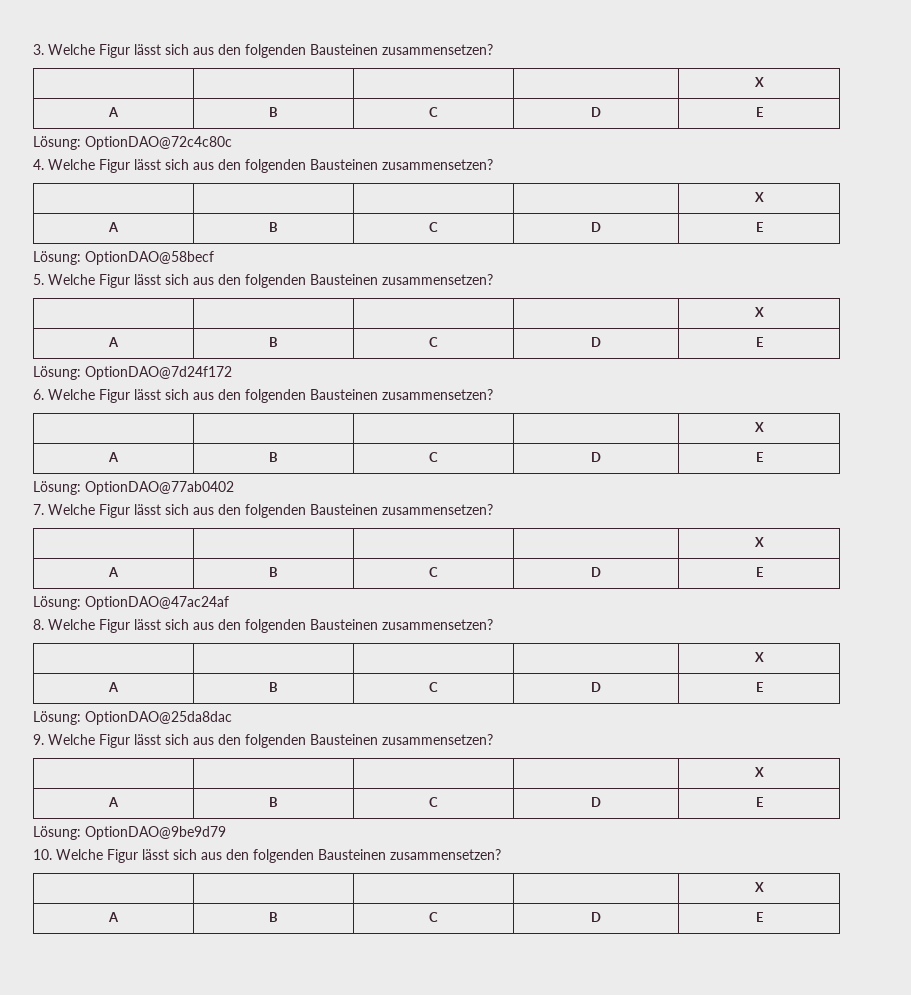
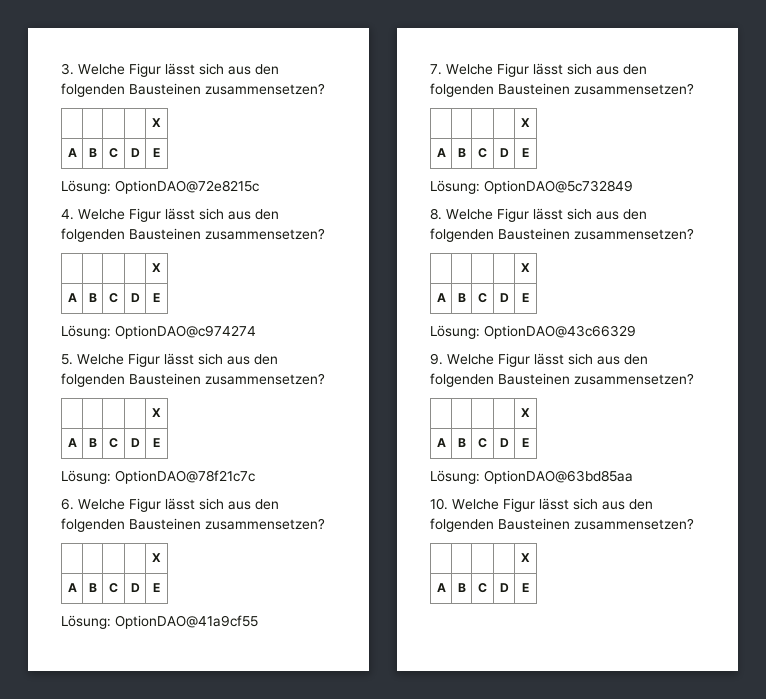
- Lösung: OptionDAO@72c4c80c
+ Lösung: OptionDAO@72e8215c
- Lösung: OptionDAO@58becf
+ Lösung: OptionDAO@c974274
- Lösung: OptionDAO@7d24f172
+ Lösung: OptionDAO@78f21c7c
- Lösung: OptionDAO@77ab0402
+ Lösung: OptionDAO@41a9cf55
- Lösung: OptionDAO@47ac24af
+ Lösung: OptionDAO@5c732849
- Lösung: OptionDAO@25da8dac
+ Lösung: OptionDAO@43c66329
- Lösung: OptionDAO@9be9d79
+ Lösung: OptionDAO@63bd85aa

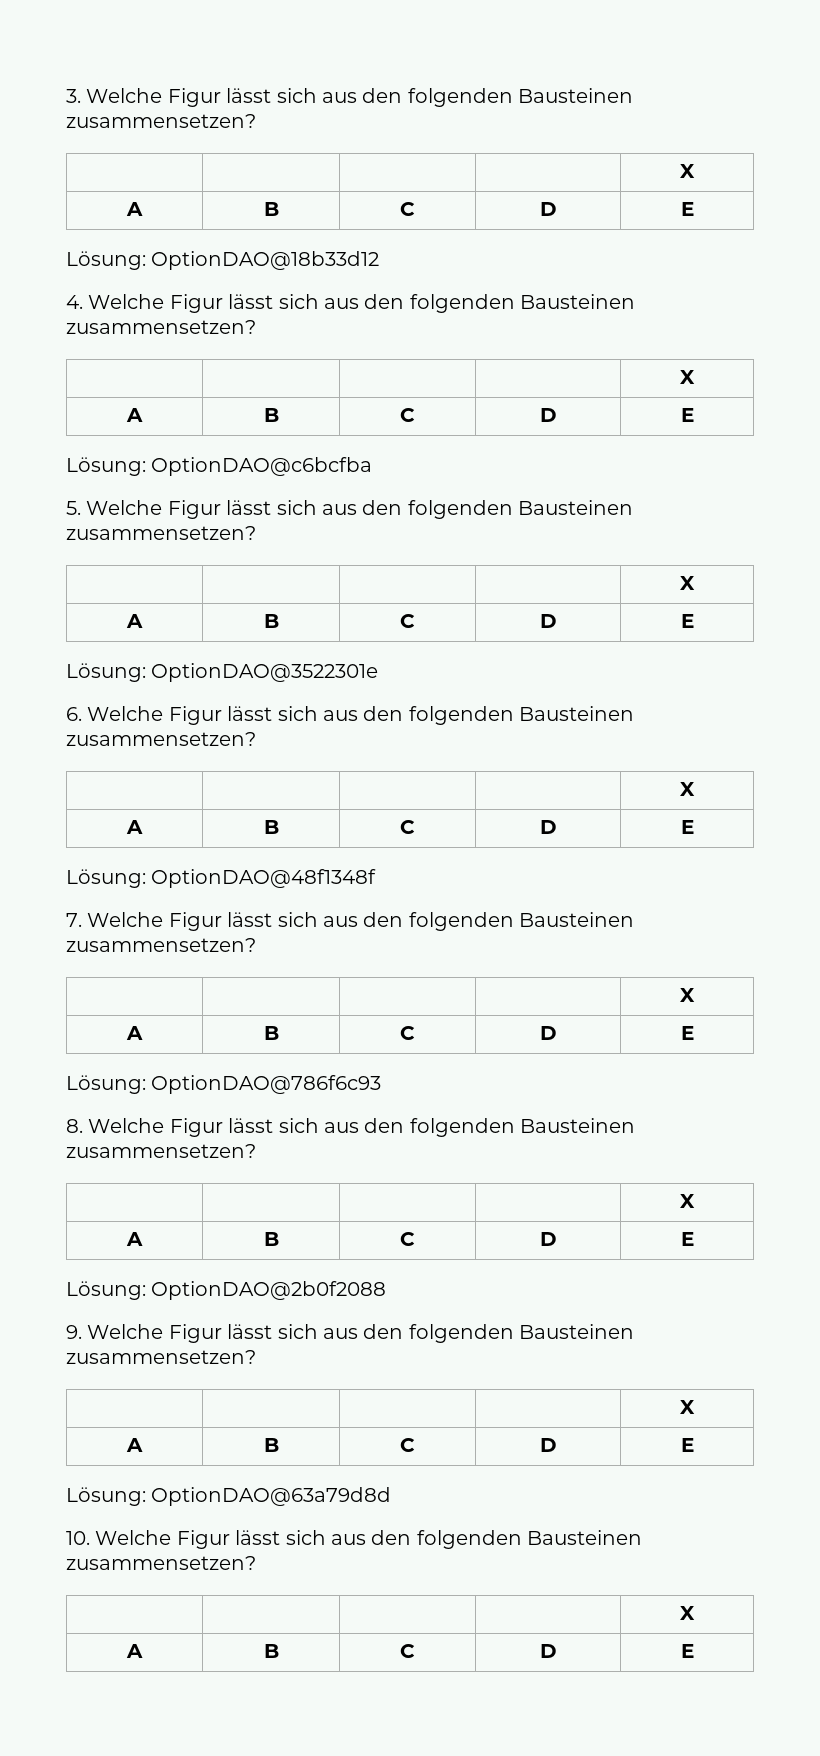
- Lösung: OptionDAO@72e8215c
+ Lösung: OptionDAO@18b33d12
- Lösung: OptionDAO@c974274
+ Lösung: OptionDAO@c6bcfba
- Lösung: OptionDAO@78f21c7c
+ Lösung: OptionDAO@3522301e
- Lösung: OptionDAO@41a9cf55
+ Lösung: OptionDAO@48f1348f
- Lösung: OptionDAO@5c732849
+ Lösung: OptionDAO@786f6c93
- Lösung: OptionDAO@43c66329
+ Lösung: OptionDAO@2b0f2088
- Lösung: OptionDAO@63bd85aa
+ Lösung: OptionDAO@63a79d8d

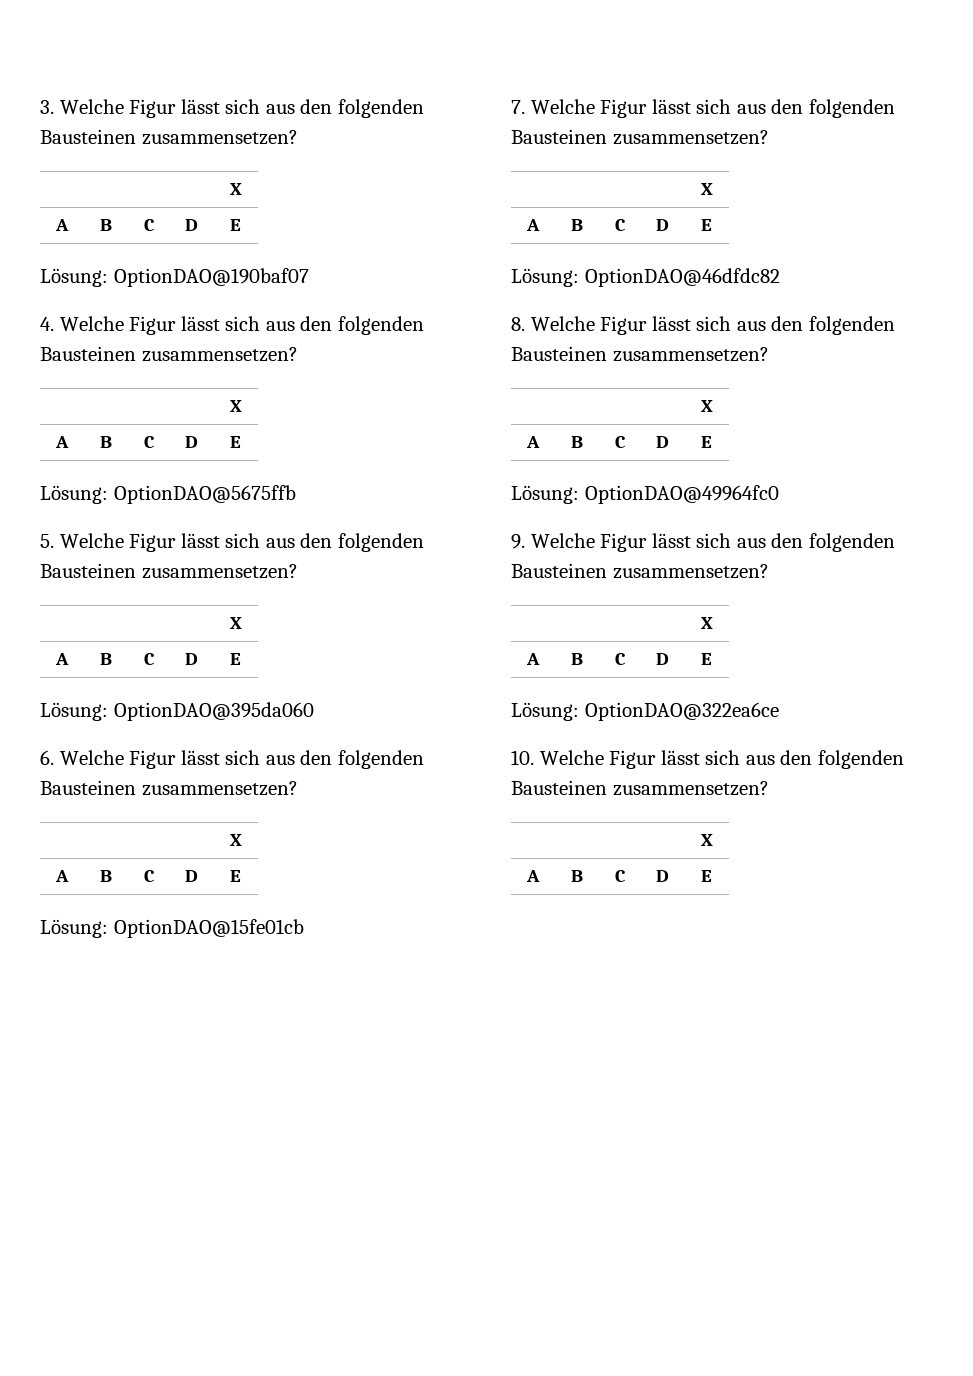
- Lösung: OptionDAO@18b33d12
+ Lösung: OptionDAO@190baf07
- Lösung: OptionDAO@c6bcfba
+ Lösung: OptionDAO@5675ffb
- Lösung: OptionDAO@3522301e
+ Lösung: OptionDAO@395da060
- Lösung: OptionDAO@48f1348f
+ Lösung: OptionDAO@15fe01cb
- Lösung: OptionDAO@786f6c93
+ Lösung: OptionDAO@46dfdc82
- Lösung: OptionDAO@2b0f2088
+ Lösung: OptionDAO@49964fc0
- Lösung: OptionDAO@63a79d8d
+ Lösung: OptionDAO@322ea6ce

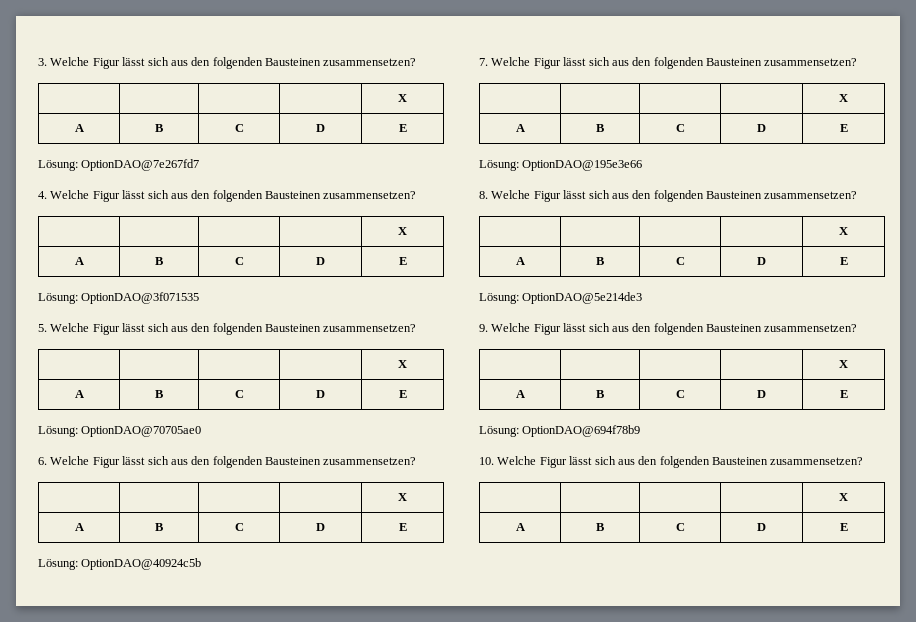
- Lösung: OptionDAO@190baf07
+ Lösung: OptionDAO@7e267fd7
- Lösung: OptionDAO@5675ffb
+ Lösung: OptionDAO@3f071535
- Lösung: OptionDAO@395da060
+ Lösung: OptionDAO@70705ae0
- Lösung: OptionDAO@15fe01cb
+ Lösung: OptionDAO@40924c5b
- Lösung: OptionDAO@46dfdc82
+ Lösung: OptionDAO@195e3e66
- Lösung: OptionDAO@49964fc0
+ Lösung: OptionDAO@5e214de3
- Lösung: OptionDAO@322ea6ce
+ Lösung: OptionDAO@694f78b9

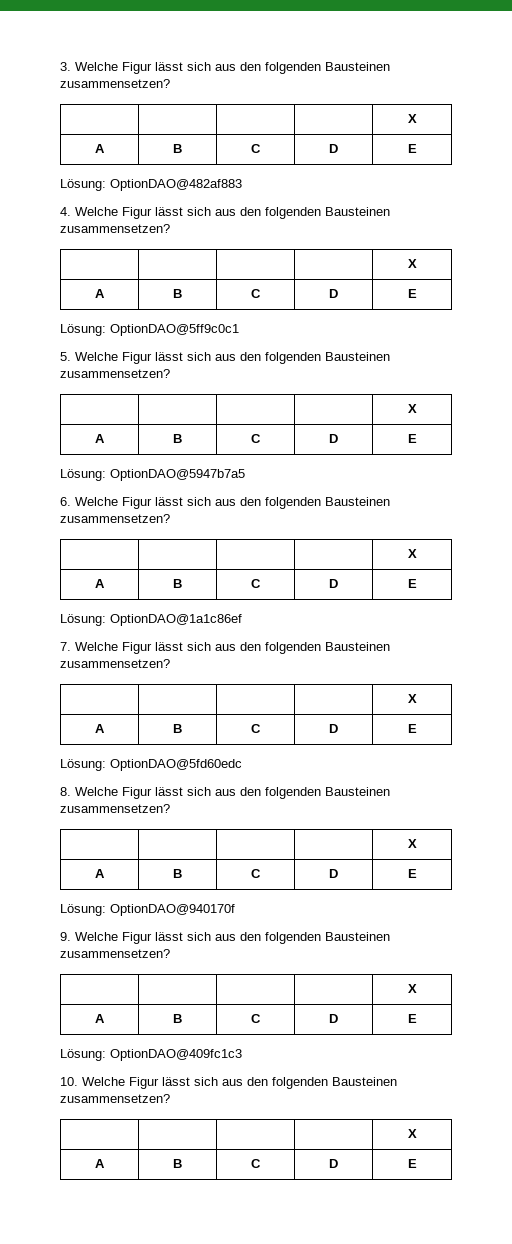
- Lösung: OptionDAO@7e267fd7
+ Lösung: OptionDAO@482af883
- Lösung: OptionDAO@3f071535
+ Lösung: OptionDAO@5ff9c0c1
- Lösung: OptionDAO@70705ae0
+ Lösung: OptionDAO@5947b7a5
- Lösung: OptionDAO@40924c5b
+ Lösung: OptionDAO@1a1c86ef
- Lösung: OptionDAO@195e3e66
+ Lösung: OptionDAO@5fd60edc
- Lösung: OptionDAO@5e214de3
+ Lösung: OptionDAO@940170f
- Lösung: OptionDAO@694f78b9
+ Lösung: OptionDAO@409fc1c3

